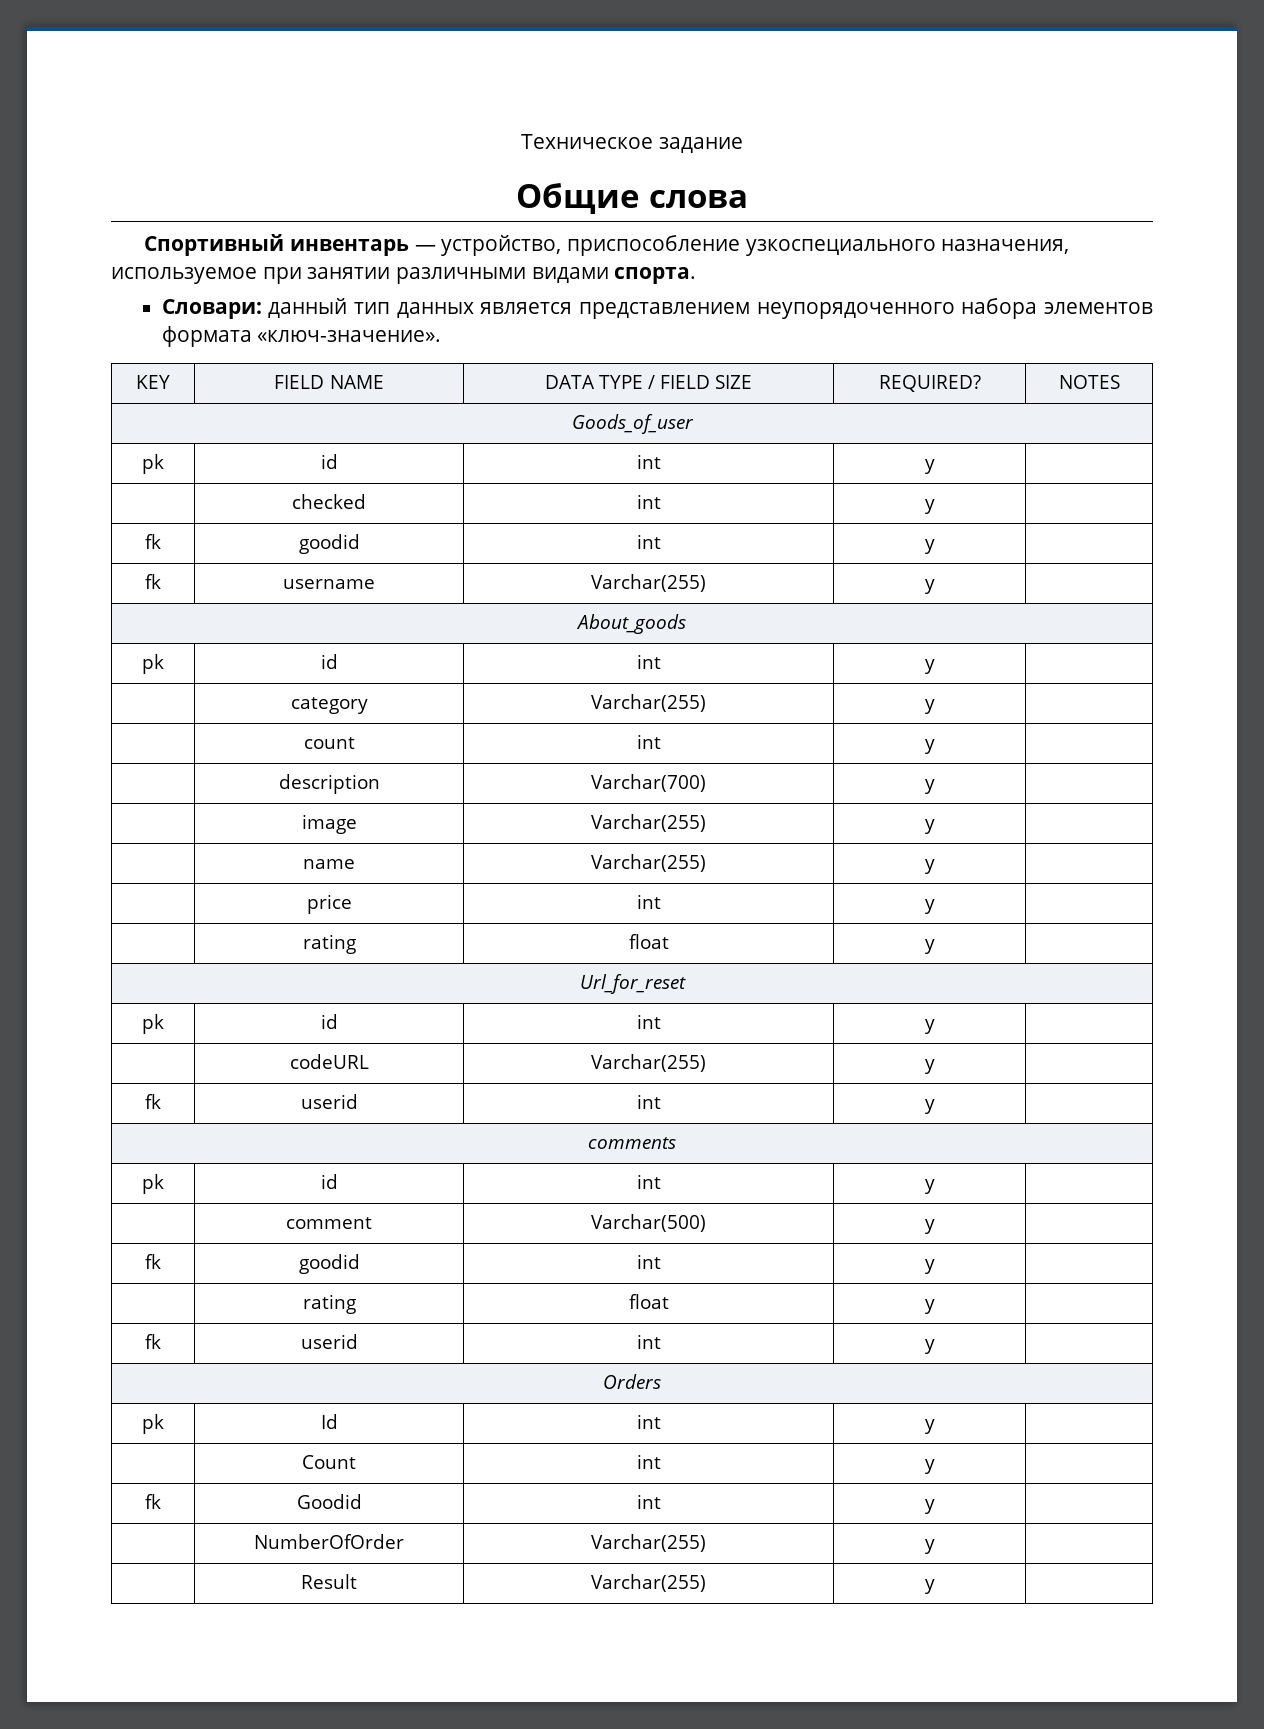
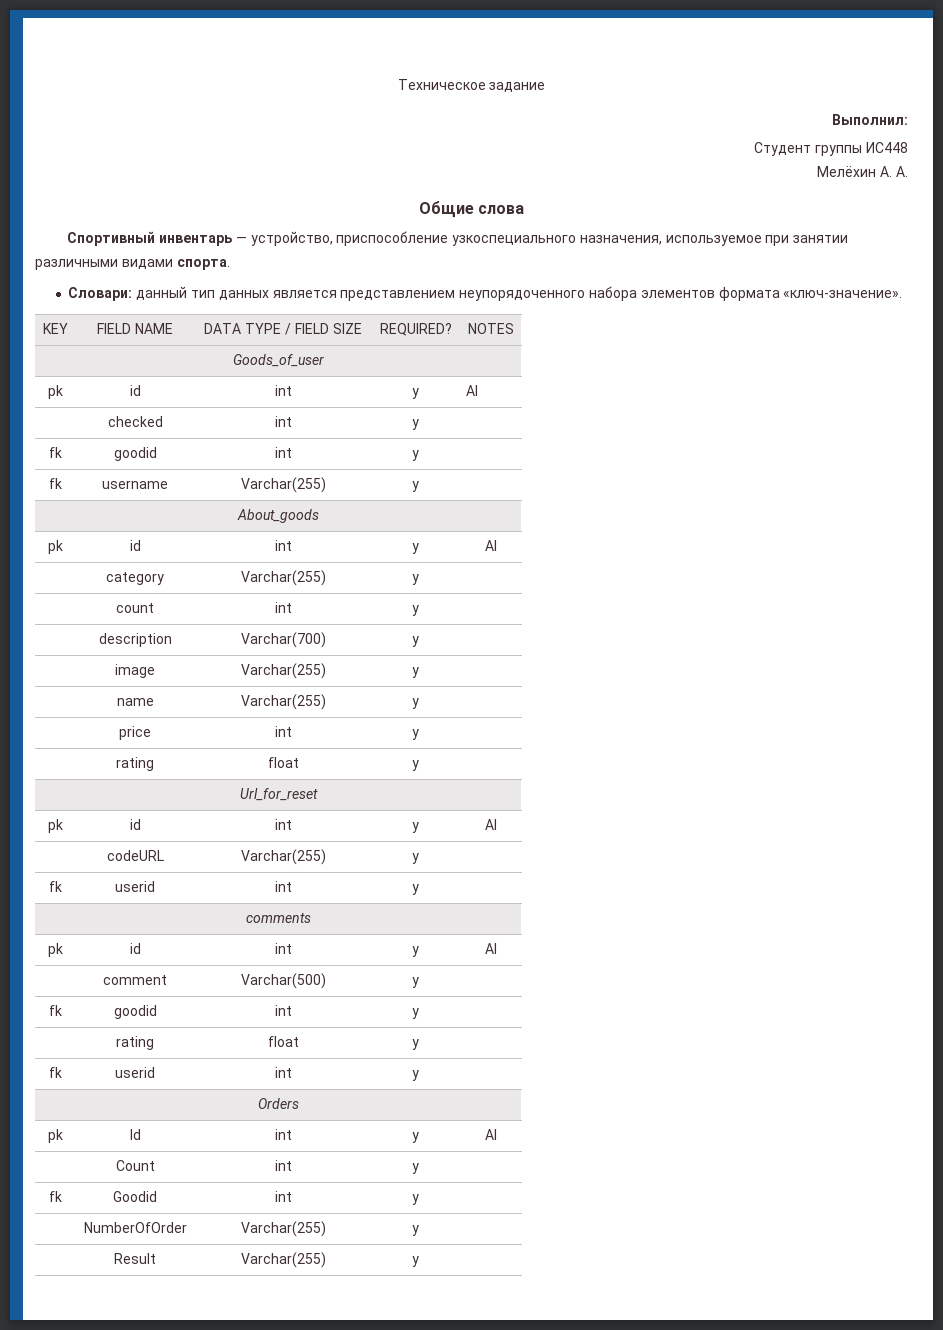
+ Выполнил:
+ Студент группы ИС448
+ Мелёхин А. А.
  Goods_of_user
- pk | id | int | y |
+ pk | id | int | y | AI
  About_goods
- pk | id | int | y |
+ pk | id | int | y | AI
  Url_for_reset
- pk | id | int | y |
+ pk | id | int | y | AI
  comments
- pk | id | int | y |
+ pk | id | int | y | AI
- pk | Id | int | y |
+ pk | Id | int | y | AI

